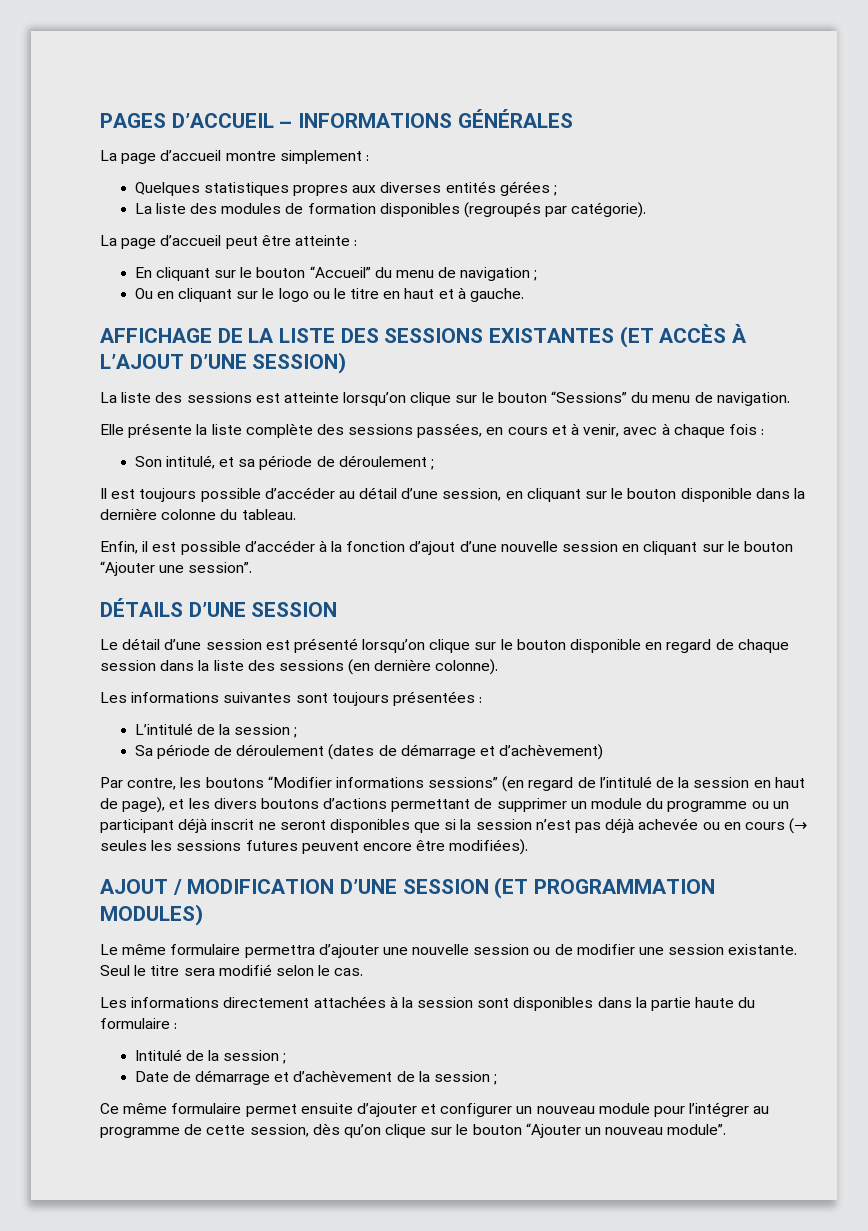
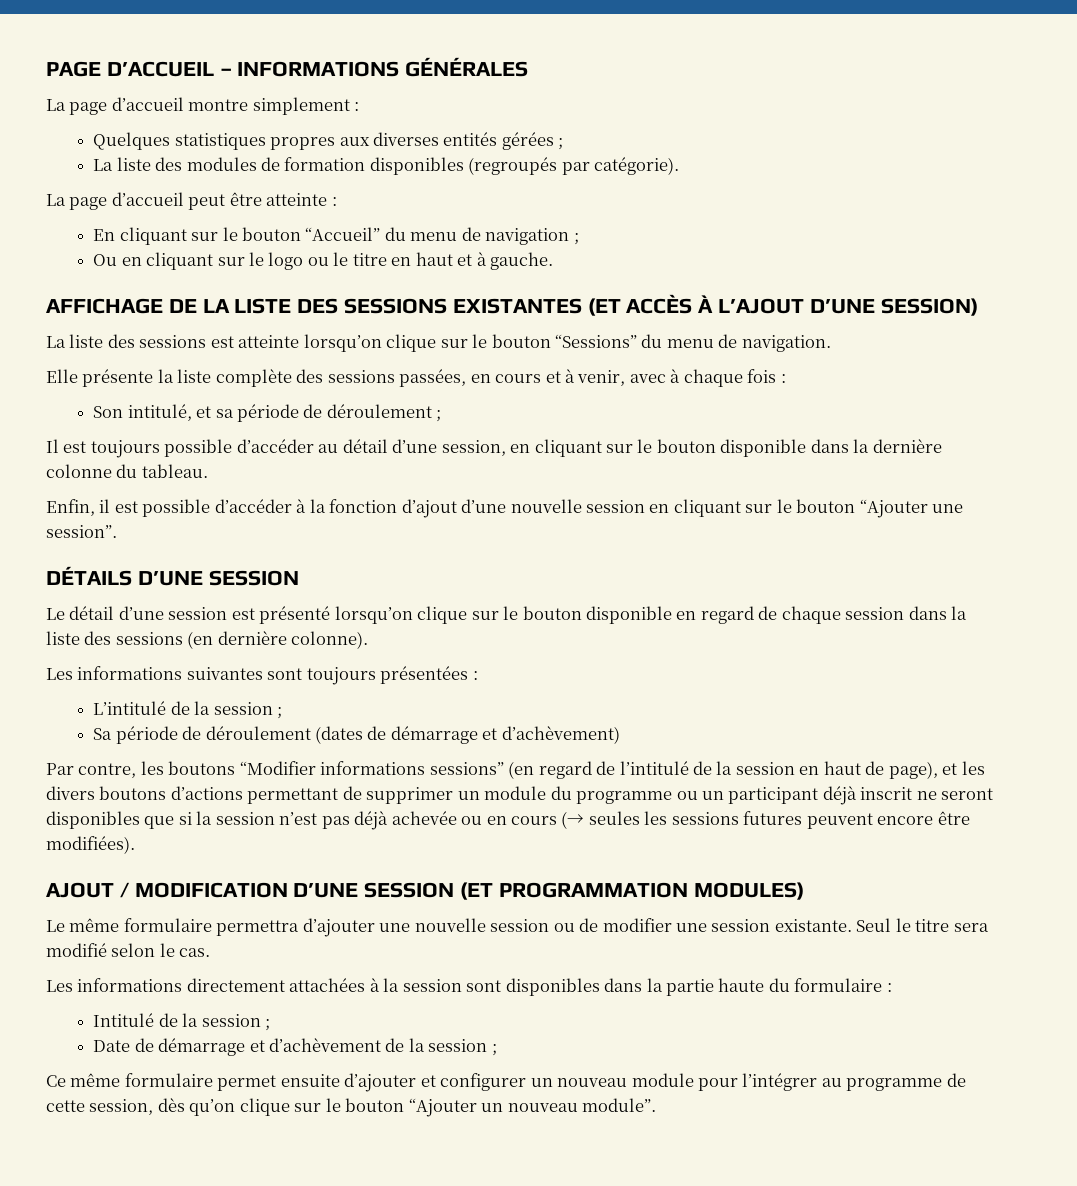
- PAGES D’ACCUEIL – INFORMATIONS GÉNÉRALES
+ PAGE D’ACCUEIL – INFORMATIONS GÉNÉRALES

